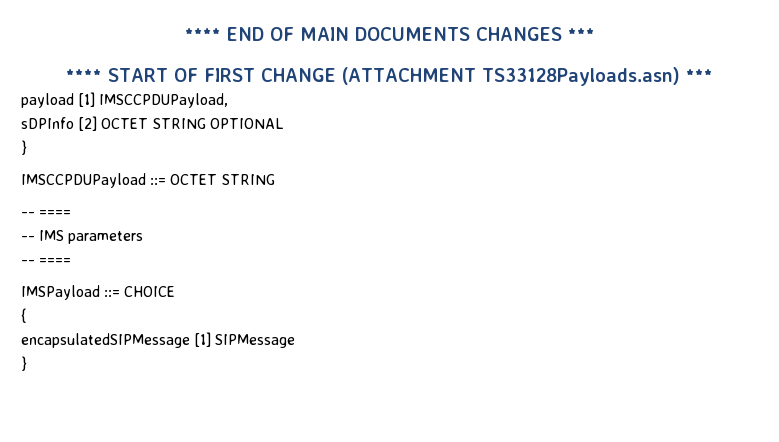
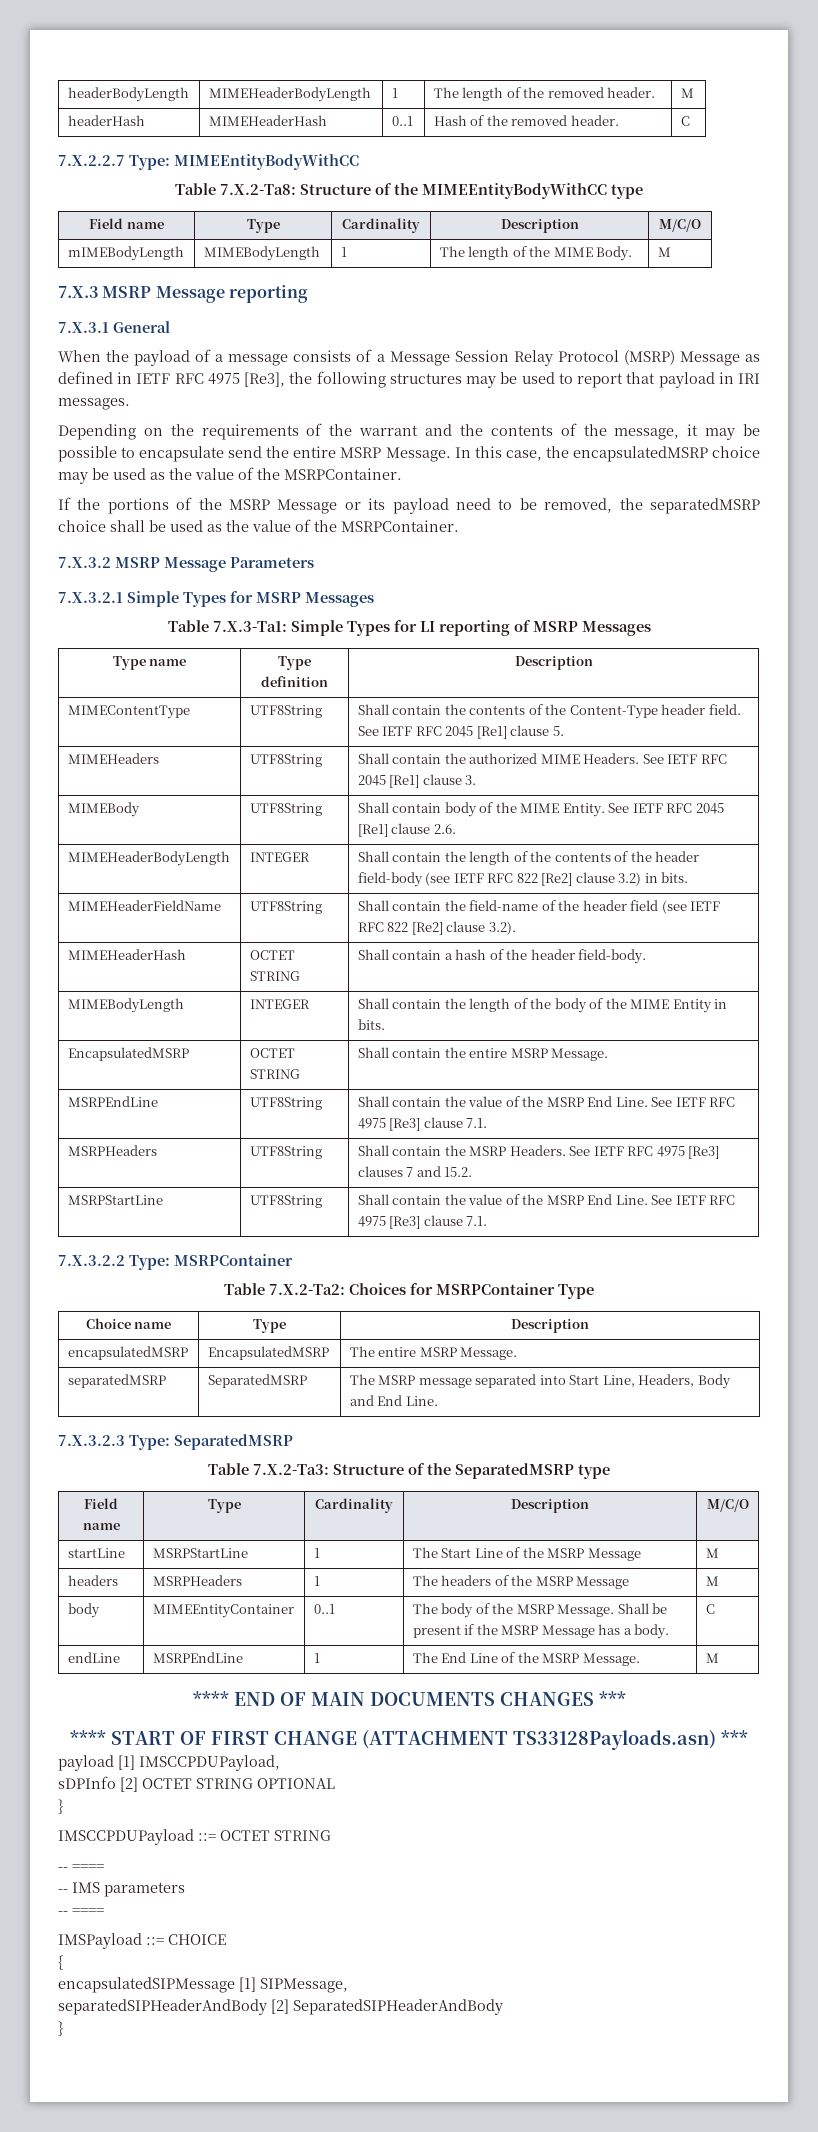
+ headerBodyLength | MIMEHeaderBodyLength | 1 | The length of the removed header. | M
+ headerHash | MIMEHeaderHash | 0..1 | Hash of the removed header. | C
+ 7.X.2.2.7 Type: MIMEEntityBodyWithCC
+ Table 7.X.2-Ta8: Structure of the MIMEEntityBodyWithCC type
+ Field name | Type | Cardinality | Description | M/C/O
+ mIMEBodyLength | MIMEBodyLength | 1 | The length of the MIME Body. | M
+ 7.X.3 MSRP Message reporting
+ 7.X.3.1 General
+ When the payload of a message consists of a Message Session Relay Protocol (MSRP) Message as defined in IETF RFC 4975 [Re3], the following structures may be used to report that payload in IRI messages.
+ Depending on the requirements of the warrant and the contents of the message, it may be possible to encapsulate send the entire MSRP Message. In this case, the encapsulatedMSRP choice may be used as the value of the MSRPContainer.
+ If the portions of the MSRP Message or its payload need to be removed, the separatedMSRP choice shall be used as the value of the MSRPContainer.
+ 7.X.3.2 MSRP Message Parameters
+ 7.X.3.2.1 Simple Types for MSRP Messages
+ Table 7.X.3-Ta1: Simple Types for LI reporting of MSRP Messages
+ Type name | Type definition | Description
+ MIMEContentType | UTF8String | Shall contain the contents of the Content-Type header field. See IETF RFC 2045 [Re1] clause 5.
+ MIMEHeaders | UTF8String | Shall contain the authorized MIME Headers. See IETF RFC 2045 [Re1] clause 3.
+ MIMEBody | UTF8String | Shall contain body of the MIME Entity. See IETF RFC 2045 [Re1] clause 2.6.
+ MIMEHeaderBodyLength | INTEGER | Shall contain the length of the contents of the header field-body (see IETF RFC 822 [Re2] clause 3.2) in bits.
+ MIMEHeaderFieldName | UTF8String | Shall contain the field-name of the header field (see IETF RFC 822 [Re2] clause 3.2).
+ MIMEHeaderHash | OCTET STRING | Shall contain a hash of the header field-body.
+ MIMEBodyLength | INTEGER | Shall contain the length of the body of the MIME Entity in bits.
+ EncapsulatedMSRP | OCTET STRING | Shall contain the entire MSRP Message.
+ MSRPEndLine | UTF8String | Shall contain the value of the MSRP End Line. See IETF RFC 4975 [Re3] clause 7.1.
+ MSRPHeaders | UTF8String | Shall contain the MSRP Headers. See IETF RFC 4975 [Re3] clauses 7 and 15.2.
+ MSRPStartLine | UTF8String | Shall contain the value of the MSRP End Line. See IETF RFC 4975 [Re3] clause 7.1.
+ 7.X.3.2.2 Type: MSRPContainer
+ Table 7.X.2-Ta2: Choices for MSRPContainer Type
+ Choice name | Type | Description
+ encapsulatedMSRP | EncapsulatedMSRP | The entire MSRP Message.
+ separatedMSRP | SeparatedMSRP | The MSRP message separated into Start Line, Headers, Body and End Line.
+ 7.X.3.2.3 Type: SeparatedMSRP
+ Table 7.X.2-Ta3: Structure of the SeparatedMSRP type
+ Field name | Type | Cardinality | Description | M/C/O
+ startLine | MSRPStartLine | 1 | The Start Line of the MSRP Message | M
+ headers | MSRPHeaders | 1 | The headers of the MSRP Message | M
+ body | MIMEEntityContainer | 0..1 | The body of the MSRP Message. Shall be present if the MSRP Message has a body. | C
+ endLine | MSRPEndLine | 1 | The End Line of the MSRP Message. | M
- encapsulatedSIPMessage [1] SIPMessage
+ encapsulatedSIPMessage [1] SIPMessage,
+ separatedSIPHeaderAndBody [2] SeparatedSIPHeaderAndBody

